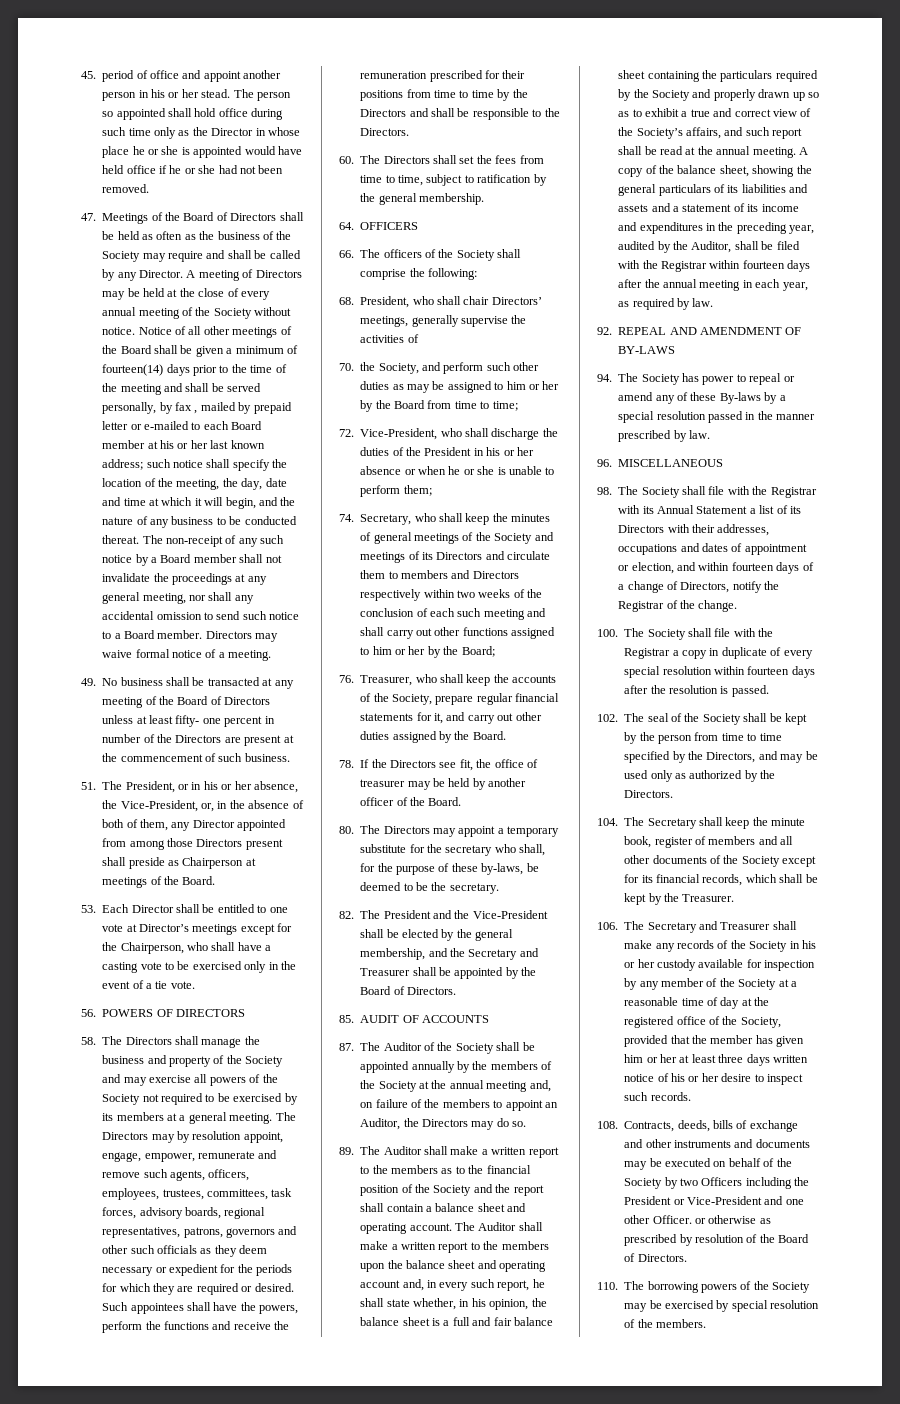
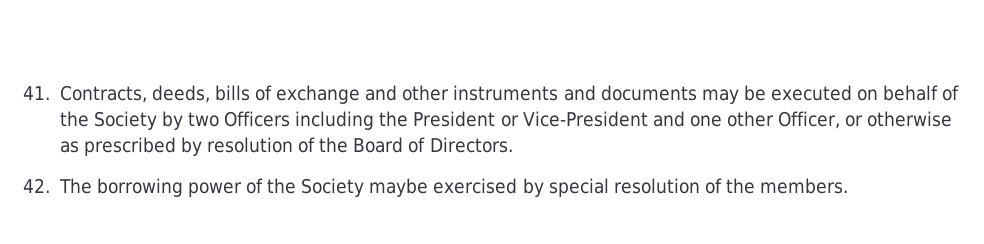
- 45. period of office and appoint another person in his or her stead. The person so appointed shall hold office during such time only as the Director in whose place he or she is appointed would have held office if he or she had not been removed.
- 47. Meetings of the Board of Directors shall be held as often as the business of the Society may require and shall be called by any Director. A meeting of Directors may be held at the close of every annual meeting of the Society without notice. Notice of all other meetings of the Board shall be given a minimum of fourteen(14) days prior to the time of the meeting and shall be served personally, by fax , mailed by prepaid letter or e-mailed to each Board member at his or her last known address; such notice shall specify the location of the meeting, the day, date and time at which it will begin, and the nature of any business to be conducted thereat. The non-receipt of any such notice by a Board member shall not invalidate the proceedings at any general meeting, nor shall any accidental omission to send such notice to a Board member. Directors may waive formal notice of a meeting.
- 49. No business shall be transacted at any meeting of the Board of Directors unless at least fifty- one percent in number of the Directors are present at the commencement of such business.
- 51. The President, or in his or her absence, the Vice-President, or, in the absence of both of them, any Director appointed from among those Directors present shall preside as Chairperson at meetings of the Board.
- 53. Each Director shall be entitled to one vote at Director’s meetings except for the Chairperson, who shall have a casting vote to be exercised only in the event of a tie vote.
- 56. POWERS OF DIRECTORS
- 58. The Directors shall manage the business and property of the Society and may exercise all powers of the Society not required to be exercised by its members at a general meeting. The Directors may by resolution appoint, engage, empower, remunerate and remove such agents, officers, employees, trustees, committees, task forces, advisory boards, regional representatives, patrons, governors and other such officials as they deem necessary or expedient for the periods for which they are required or desired. Such appointees shall have the powers, perform the functions and receive the remuneration prescribed for their positions from time to time by the Directors and shall be responsible to the Directors.
- 60. The Directors shall set the fees from time to time, subject to ratification by the general membership.
- 64. OFFICERS
- 66. The officers of the Society shall comprise the following:
- 68. President, who shall chair Directors’ meetings, generally supervise the activities of
- 70. the Society, and perform such other duties as may be assigned to him or her by the Board from time to time;
- 72. Vice-President, who shall discharge the duties of the President in his or her absence or when he or she is unable to perform them;
- 74. Secretary, who shall keep the minutes of general meetings of the Society and meetings of its Directors and circulate them to members and Directors respectively within two weeks of the conclusion of each such meeting and shall carry out other functions assigned to him or her by the Board;
- 76. Treasurer, who shall keep the accounts of the Society, prepare regular financial statements for it, and carry out other duties assigned by the Board.
- 78. If the Directors see fit, the office of treasurer may be held by another officer of the Board.
- 80. The Directors may appoint a temporary substitute for the secretary who shall, for the purpose of these by-laws, be deemed to be the secretary.
- 82. The President and the Vice-President shall be elected by the general membership, and the Secretary and Treasurer shall be appointed by the Board of Directors.
- 85. AUDIT OF ACCOUNTS
- 87. The Auditor of the Society shall be appointed annually by the members of the Society at the annual meeting and, on failure of the members to appoint an Auditor, the Directors may do so.
- 89. The Auditor shall make a written report to the members as to the financial position of the Society and the report shall contain a balance sheet and operating account. The Auditor shall make a written report to the members upon the balance sheet and operating account and, in every such report, he shall state whether, in his opinion, the balance sheet is a full and fair balance sheet containing the particulars required by the Society and properly drawn up so as to exhibit a true and correct view of the Society’s affairs, and such report shall be read at the annual meeting. A copy of the balance sheet, showing the general particulars of its liabilities and assets and a statement of its income and expenditures in the preceding year, audited by the Auditor, shall be filed with the Registrar within fourteen days after the annual meeting in each year, as required by law.
- 92. REPEAL AND AMENDMENT OF BY-LAWS
- 94. The Society has power to repeal or amend any of these By-laws by a special resolution passed in the manner prescribed by law.
- 96. MISCELLANEOUS
- 98. The Society shall file with the Registrar with its Annual Statement a list of its Directors with their addresses, occupations and dates of appointment or election, and within fourteen days of a change of Directors, notify the Registrar of the change.
- 100. The Society shall file with the Registrar a copy in duplicate of every special resolution within fourteen days after the resolution is passed.
- 102. The seal of the Society shall be kept by the person from time to time specified by the Directors, and may be used only as authorized by the Directors.
- 104. The Secretary shall keep the minute book, register of members and all other documents of the Society except for its financial records, which shall be kept by the Treasurer.
- 106. The Secretary and Treasurer shall make any records of the Society in his or her custody available for inspection by any member of the Society at a reasonable time of day at the registered office of the Society, provided that the member has given him or her at least three days written notice of his or her desire to inspect such records.
- 108. Contracts, deeds, bills of exchange and other instruments and documents may be executed on behalf of the Society by two Officers including the President or Vice-President and one other Officer. or otherwise as prescribed by resolution of the Board of Directors.
+ 41. Contracts, deeds, bills of exchange and other instruments and documents may be executed on behalf of the Society by two Officers including the President or Vice-President and one other Officer, or otherwise as prescribed by resolution of the Board of Directors.
- 110. The borrowing powers of the Society may be exercised by special resolution of the members.
+ 42. The borrowing power of the Society maybe exercised by special resolution of the members.

